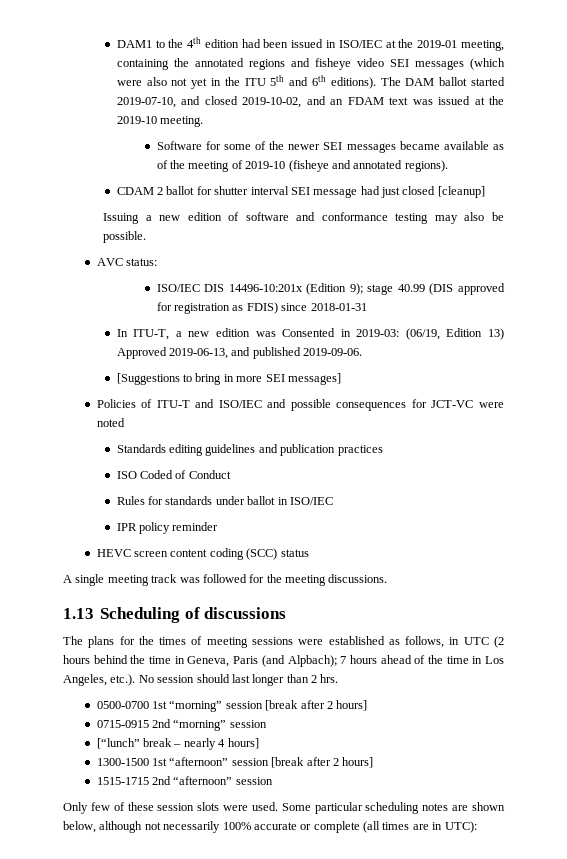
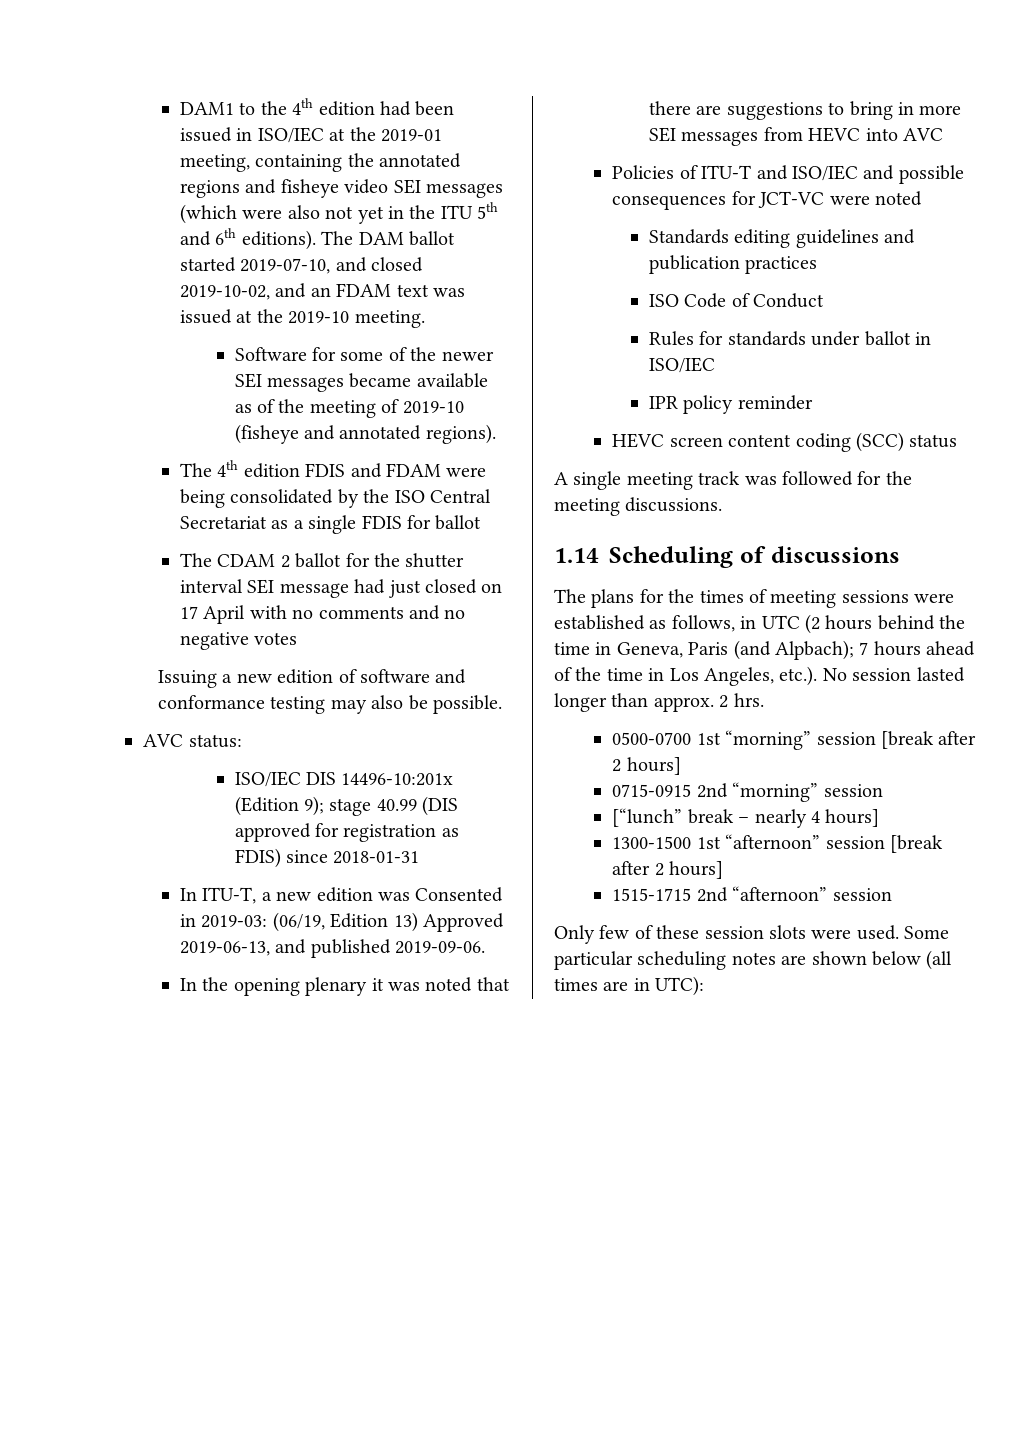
- CDAM 2 ballot for shutter interval SEI message had just closed [cleanup]
+ The 4th edition FDIS and FDAM were being consolidated by the ISO Central Secretariat as a single FDIS for ballot
+ The CDAM 2 ballot for the shutter interval SEI message had just closed on 17 April with no comments and no negative votes
- [Suggestions to bring in more SEI messages]
+ In the opening plenary it was noted that there are suggestions to bring in more SEI messages from HEVC into AVC
- ISO Coded of Conduct
+ ISO Code of Conduct
- 1.13 Scheduling of discussions
+ 1.14 Scheduling of discussions
- The plans for the times of meeting sessions were established as follows, in UTC (2 hours behind the time in Geneva, Paris (and Alpbach); 7 hours ahead of the time in Los Angeles, etc.). No session should last longer than 2 hrs.
+ The plans for the times of meeting sessions were established as follows, in UTC (2 hours behind the time in Geneva, Paris (and Alpbach); 7 hours ahead of the time in Los Angeles, etc.). No session lasted longer than approx. 2 hrs.
- Some particular scheduling notes are shown below, although not necessarily 100% accurate or complete (all times are in UTC):
+ Some particular scheduling notes are shown below (all times are in UTC):

